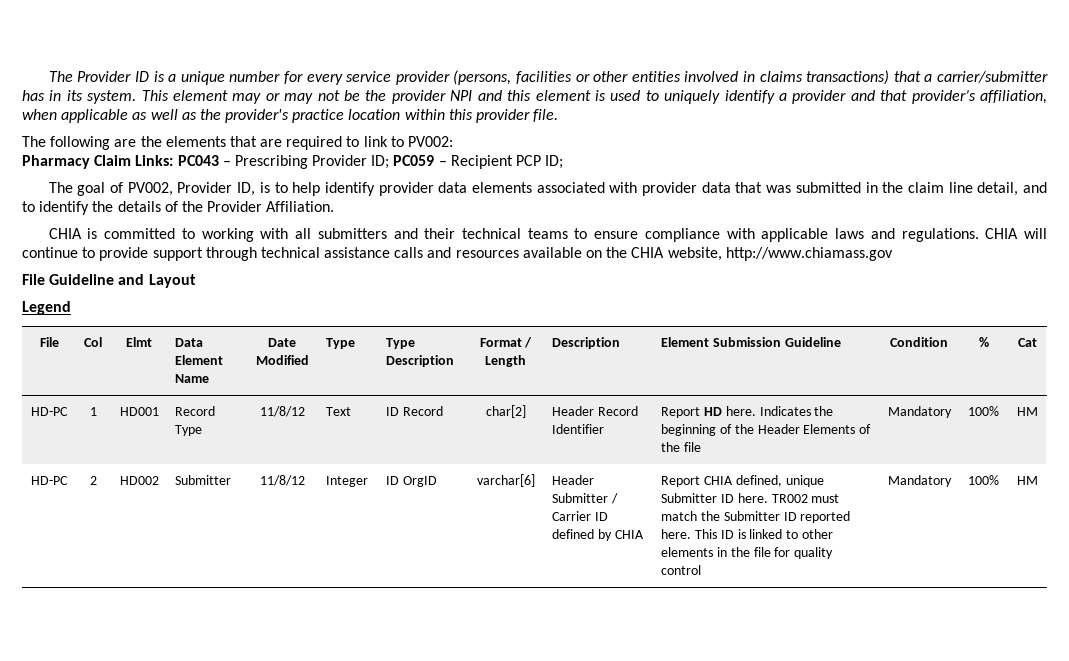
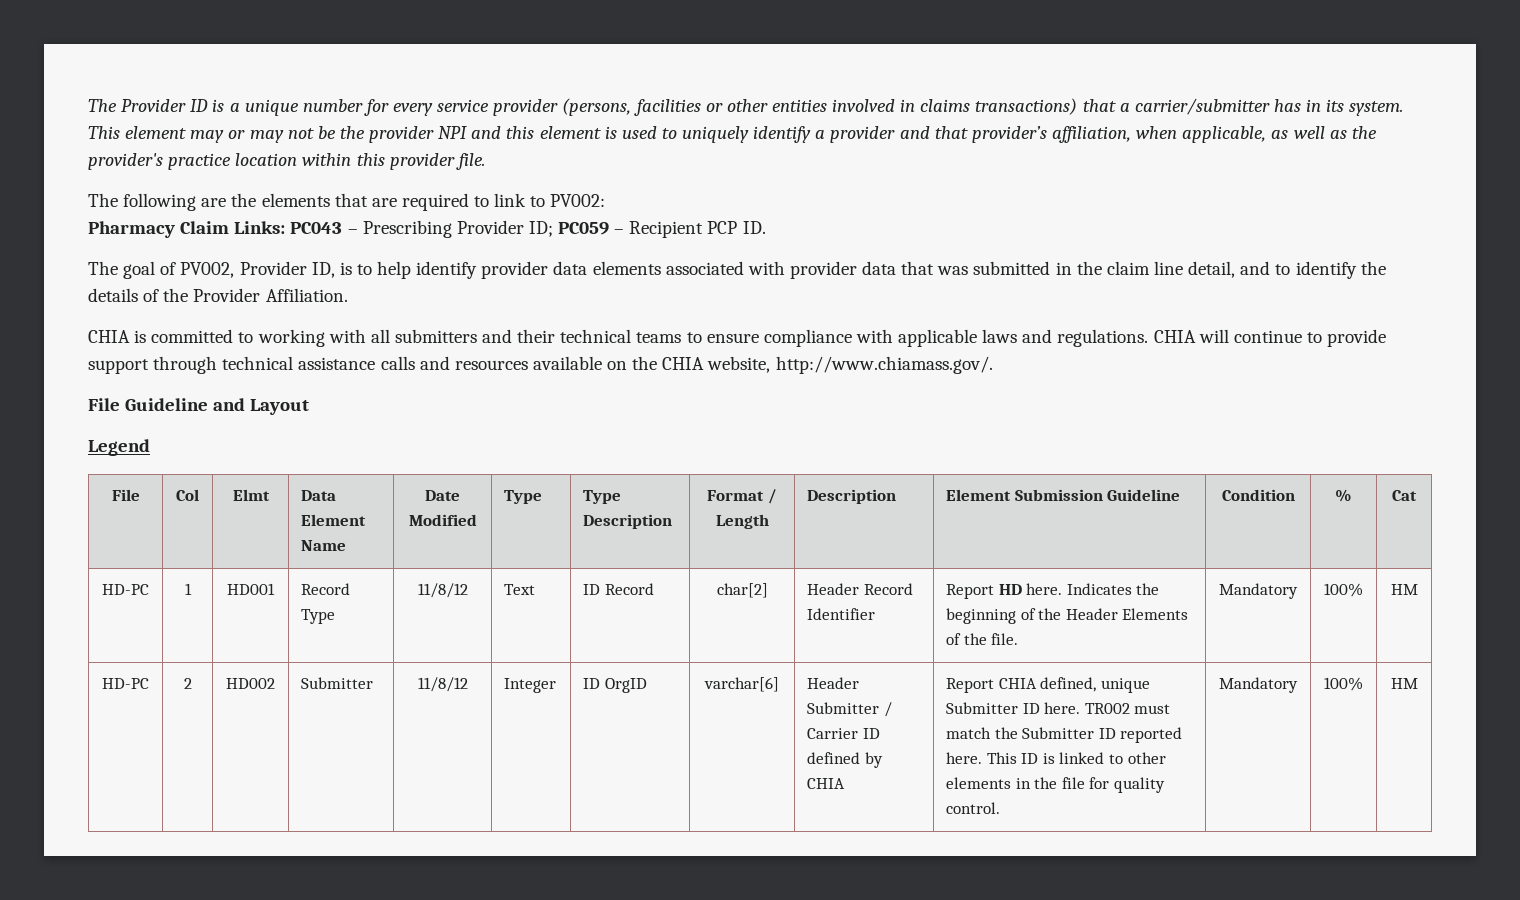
- This element may or may not be the provider NPI and this element is used to uniquely identify a provider and that provider’s affiliation, when applicable as well as the provider's practice location within this provider file.
+ This element may or may not be the provider NPI and this element is used to uniquely identify a provider and that provider’s affiliation, when applicable, as well as the provider's practice location within this provider file.
- Pharmacy Claim Links: PC043 – Prescribing Provider ID; PC059 – Recipient PCP ID;
+ Pharmacy Claim Links: PC043 – Prescribing Provider ID; PC059 – Recipient PCP ID.
- CHIA will continue to provide support through technical assistance calls and resources available on the CHIA website, http://www.chiamass.gov
+ CHIA will continue to provide support through technical assistance calls and resources available on the CHIA website, http://www.chiamass.gov/.
- HD-PC | 1 | HD001 | Record Type | 11/8/12 | Text | ID Record | char[2] | Header Record Identifier | Report HD here. Indicates the beginning of the Header Elements of the file | Mandatory | 100% | HM
+ HD-PC | 1 | HD001 | Record Type | 11/8/12 | Text | ID Record | char[2] | Header Record Identifier | Report HD here. Indicates the beginning of the Header Elements of the file. | Mandatory | 100% | HM
- This ID is linked to other elements in the file for quality control
+ This ID is linked to other elements in the file for quality control.

